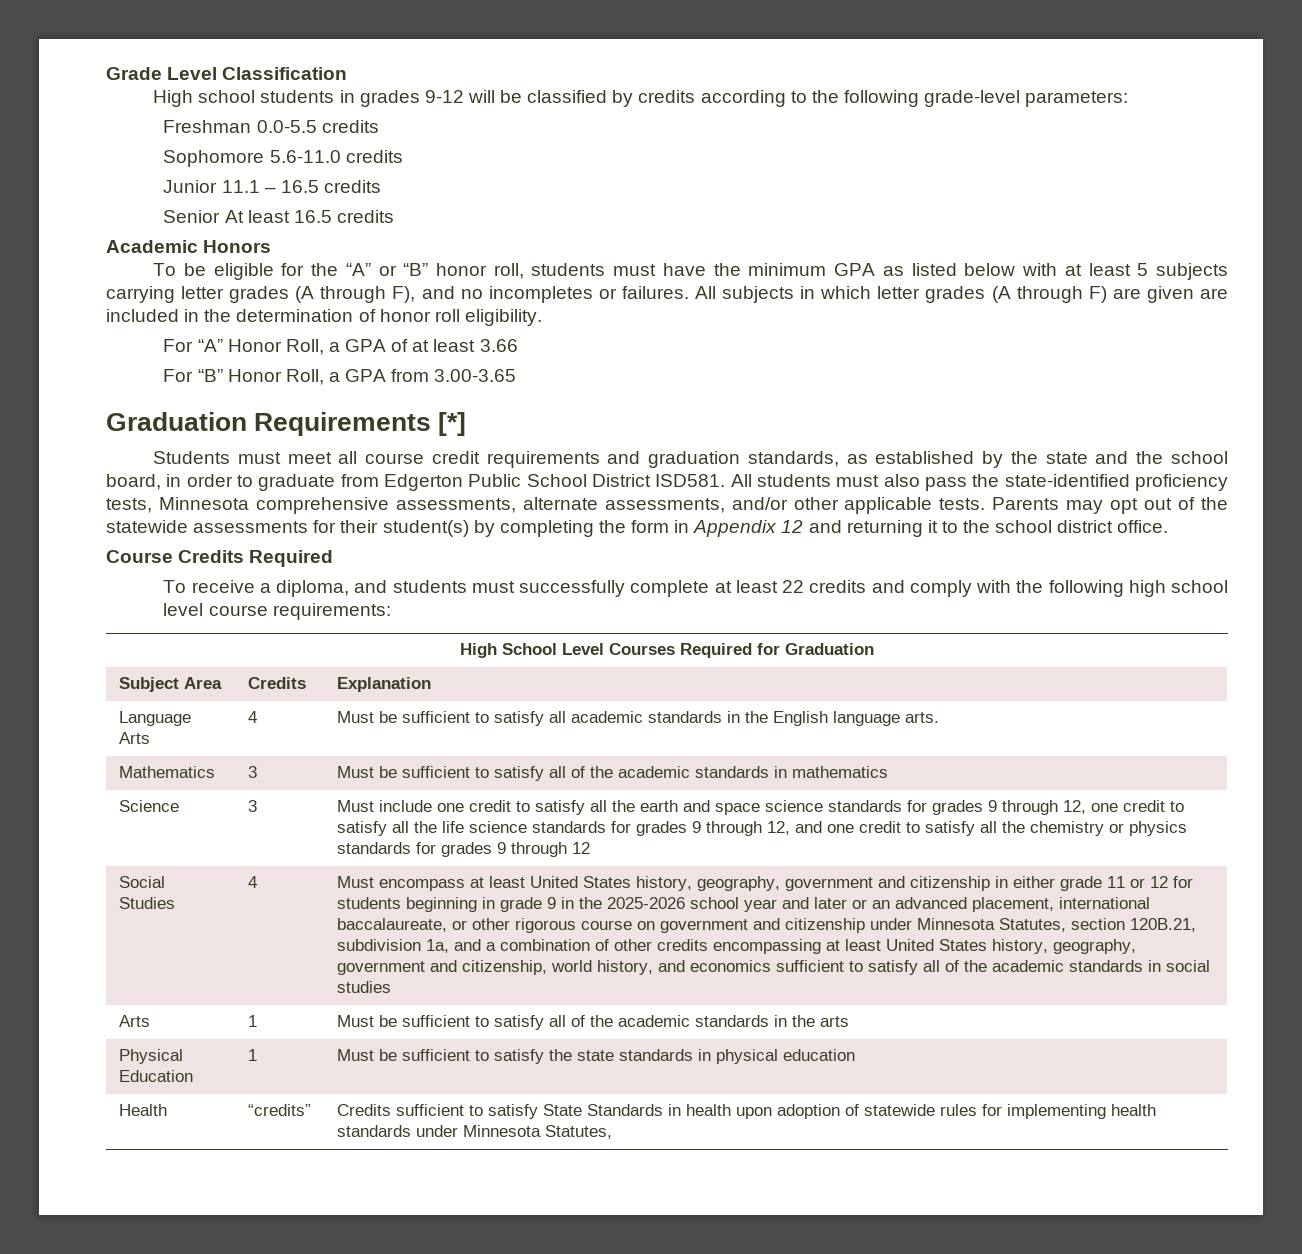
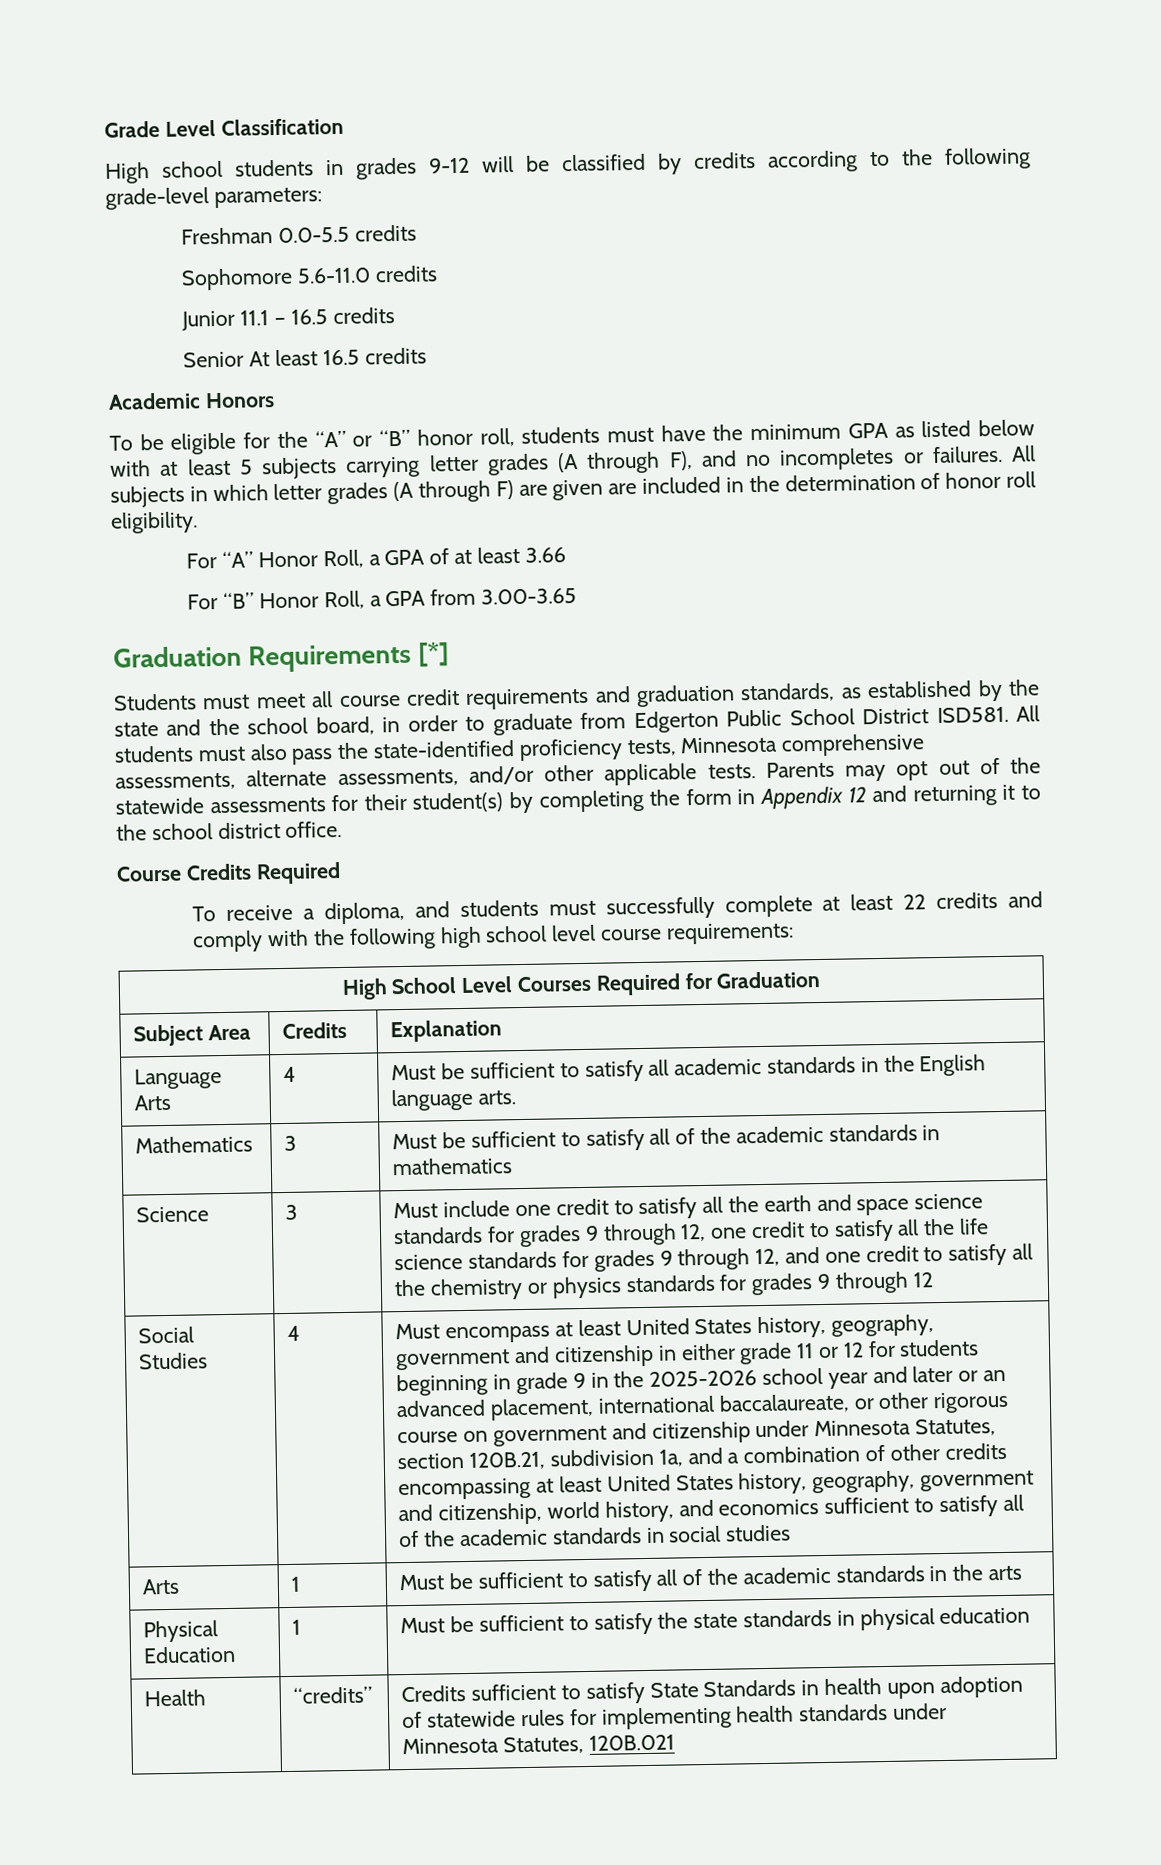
- Health | “credits” | Credits sufficient to satisfy State Standards in health upon adoption of statewide rules for implementing health standards under Minnesota Statutes,
+ Health | “credits” | Credits sufficient to satisfy State Standards in health upon adoption of statewide rules for implementing health standards under Minnesota Statutes, 120B.021

